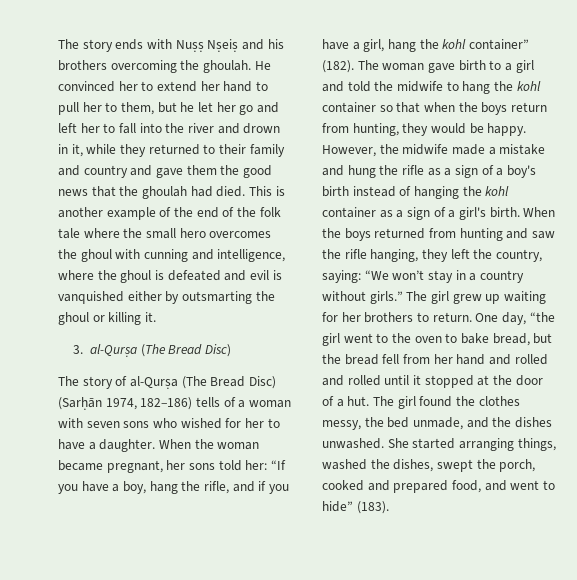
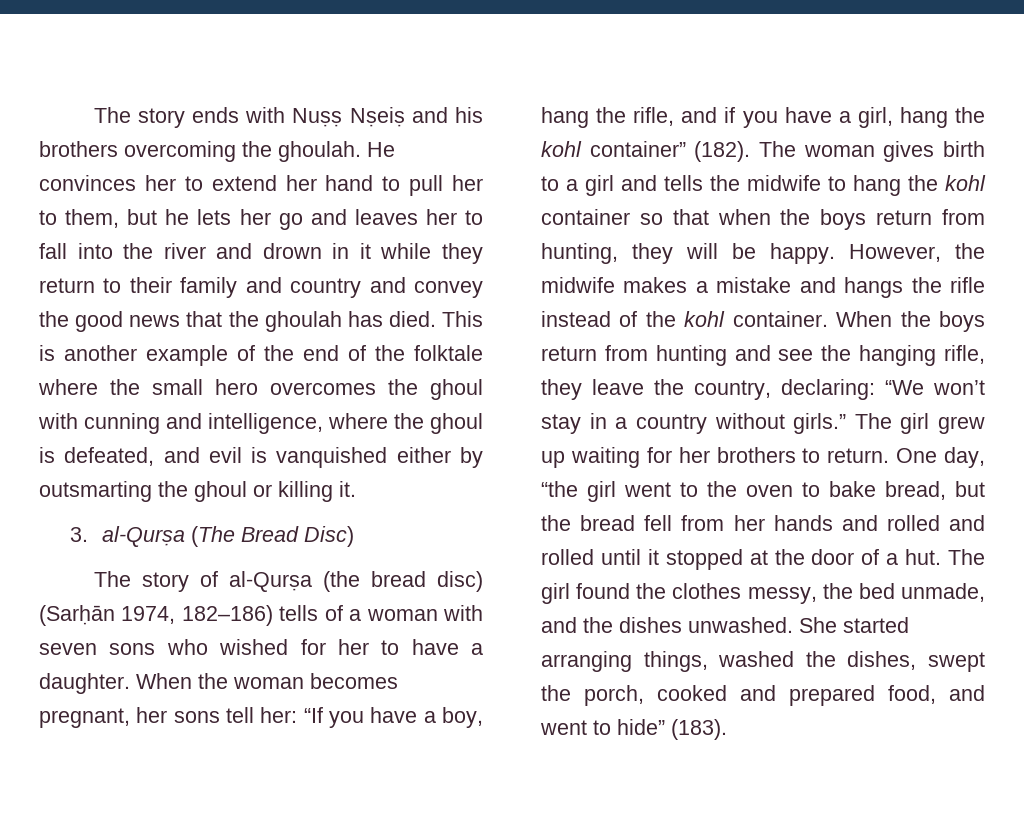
- He convinced her to extend her hand to pull her to them, but he let her go and left her to fall into the river and drown in it, while they returned to their family and country and gave them the good news that the ghoulah had died.
+ He convinces her to extend her hand to pull her to them, but he lets her go and leaves her to fall into the river and drown in it while they return to their family and country and convey the good news that the ghoulah has died.
- This is another example of the end of the folk tale where the small hero overcomes the ghoul with cunning and intelligence, where the ghoul is defeated and evil is vanquished either by outsmarting the ghoul or killing it.
+ This is another example of the end of the folktale where the small hero overcomes the ghoul with cunning and intelligence, where the ghoul is defeated, and evil is vanquished either by outsmarting the ghoul or killing it.
- The story of al-Qurṣa (The Bread Disc) (Sarḥān 1974, 182–186) tells of a woman with seven sons who wished for her to have a daughter.
+ The story of al-Qurṣa (the bread disc) (Sarḥān 1974, 182–186) tells of a woman with seven sons who wished for her to have a daughter.
- When the woman became pregnant, her sons told her: “If you have a boy, hang the rifle, and if you have a girl, hang the kohl container” (182).
+ When the woman becomes pregnant, her sons tell her: “If you have a boy, hang the rifle, and if you have a girl, hang the kohl container” (182).
- The woman gave birth to a girl and told the midwife to hang the kohl container so that when the boys return from hunting, they would be happy.
+ The woman gives birth to a girl and tells the midwife to hang the kohl container so that when the boys return from hunting, they will be happy.
- However, the midwife made a mistake and hung the rifle as a sign of a boy's birth instead of hanging the kohl container as a sign of a girl's birth.
+ However, the midwife makes a mistake and hangs the rifle instead of the kohl container.
- When the boys returned from hunting and saw the rifle hanging, they left the country, saying: “We won’t stay in a country without girls.”
+ When the boys return from hunting and see the hanging rifle, they leave the country, declaring: “We won’t stay in a country without girls.”
- One day, “the girl went to the oven to bake bread, but the bread fell from her hand and rolled and rolled until it stopped at the door of a hut.
+ One day, “the girl went to the oven to bake bread, but the bread fell from her hands and rolled and rolled until it stopped at the door of a hut.

